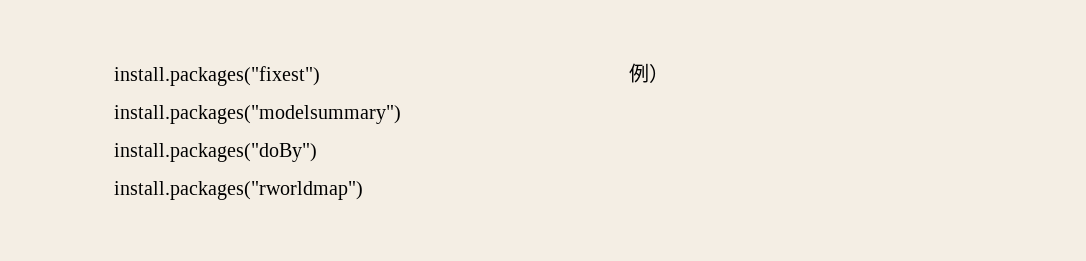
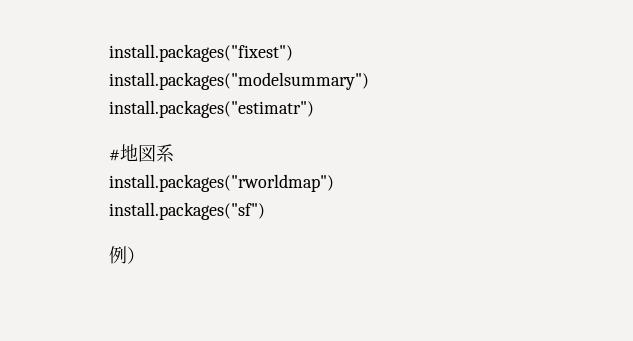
- install.packages("doBy")
+ install.packages("estimatr")
+ #地図系
+ install.packages("sf")

